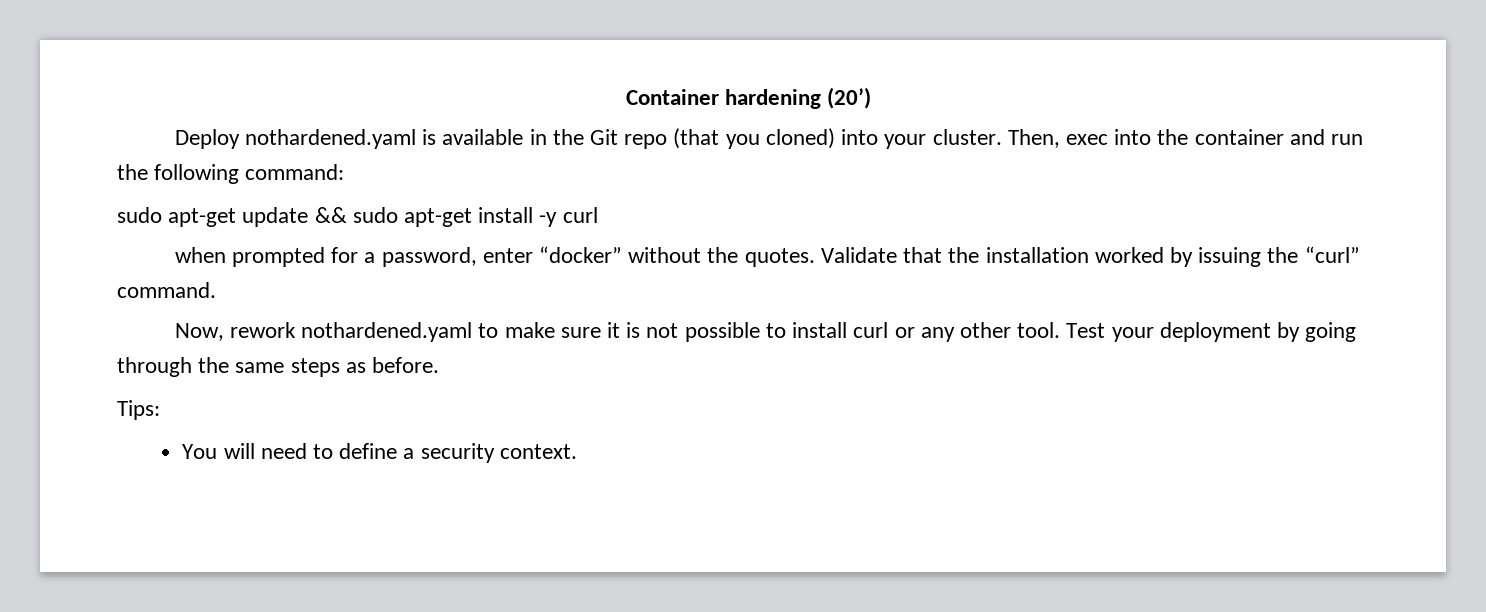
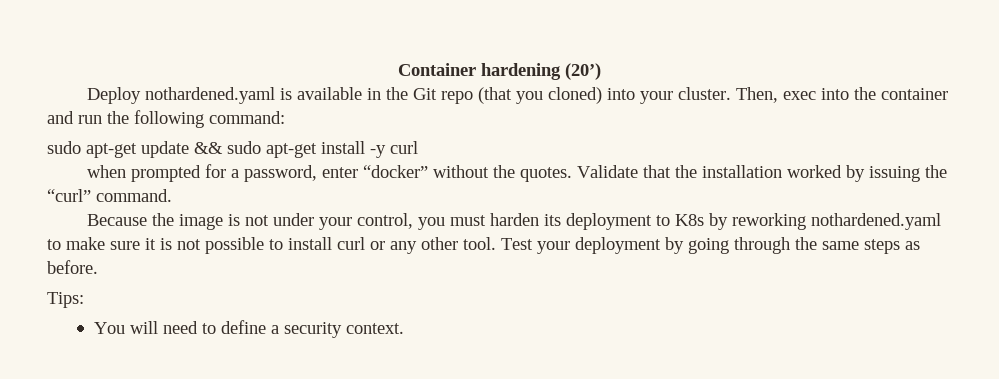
- Now, rework nothardened.yaml to make sure it is not possible to install curl or any other tool.
+ Because the image is not under your control, you must harden its deployment to K8s by reworking nothardened.yaml to make sure it is not possible to install curl or any other tool.

